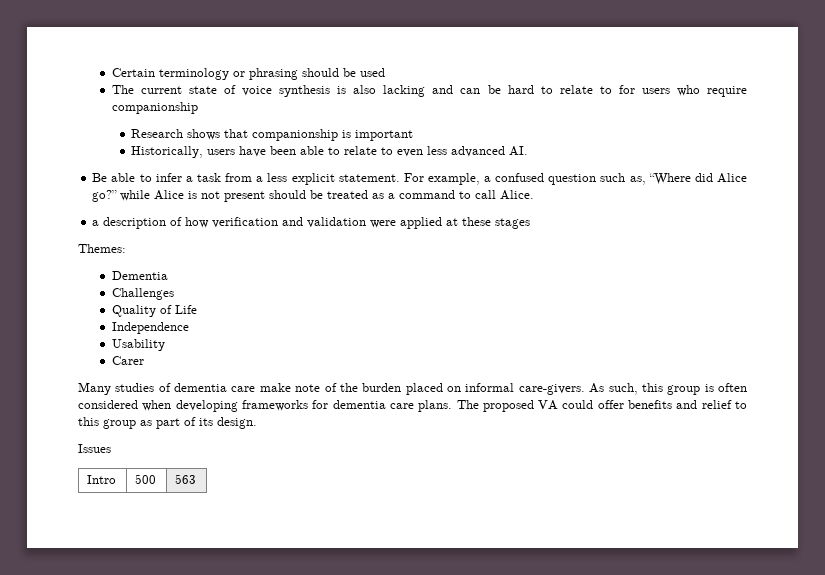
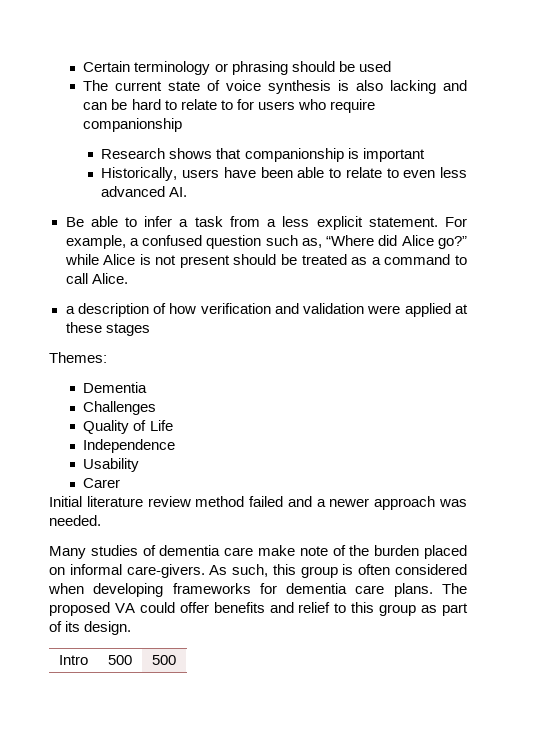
+ Initial literature review method failed and a newer approach was needed.
- Issues
- Intro | 500 | 563
+ Intro | 500 | 500

